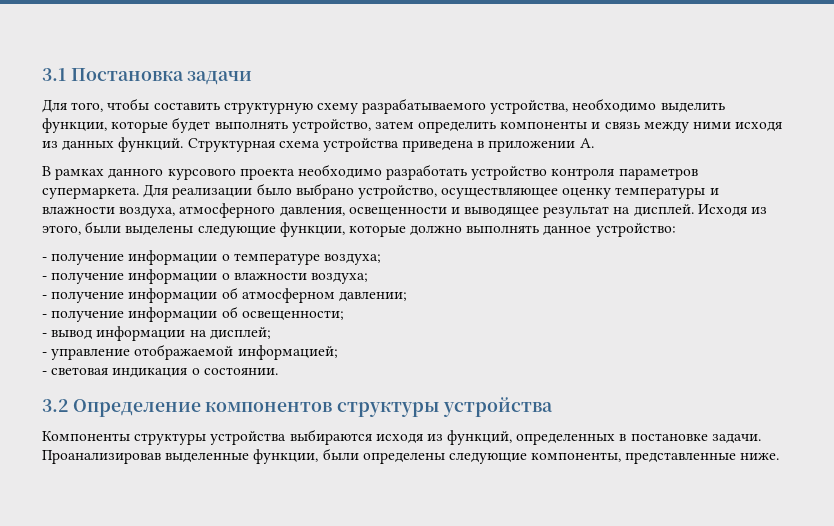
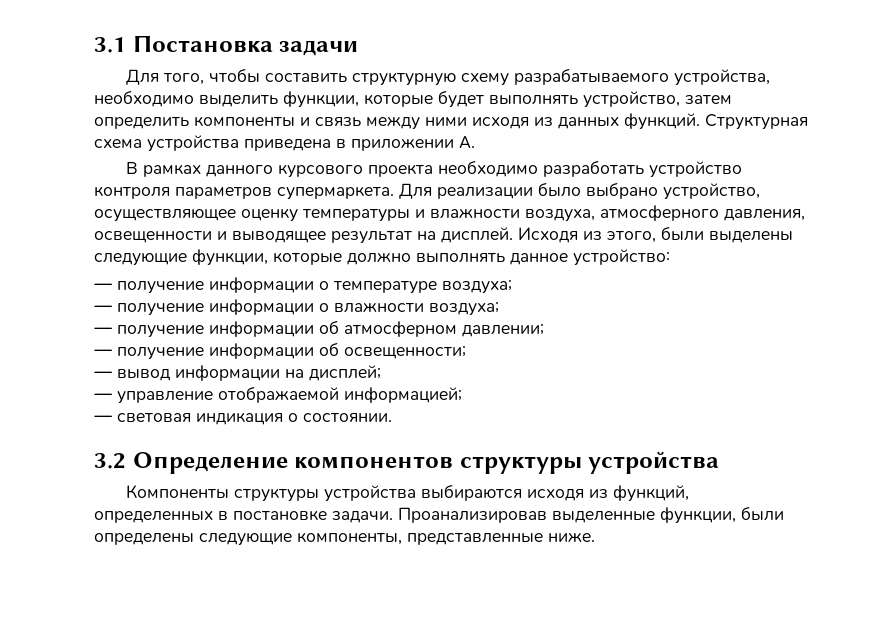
- - получение информации о температуре воздуха;
+ — получение информации о температуре воздуха;
- - получение информации о влажности воздуха;
+ — получение информации о влажности воздуха;
- - получение информации об атмосферном давлении;
+ — получение информации об атмосферном давлении;
- - получение информации об освещенности;
+ — получение информации об освещенности;
- - вывод информации на дисплей;
+ — вывод информации на дисплей;
- - управление отображаемой информацией;
+ — управление отображаемой информацией;
- - световая индикация о состоянии.
+ — световая индикация о состоянии.

